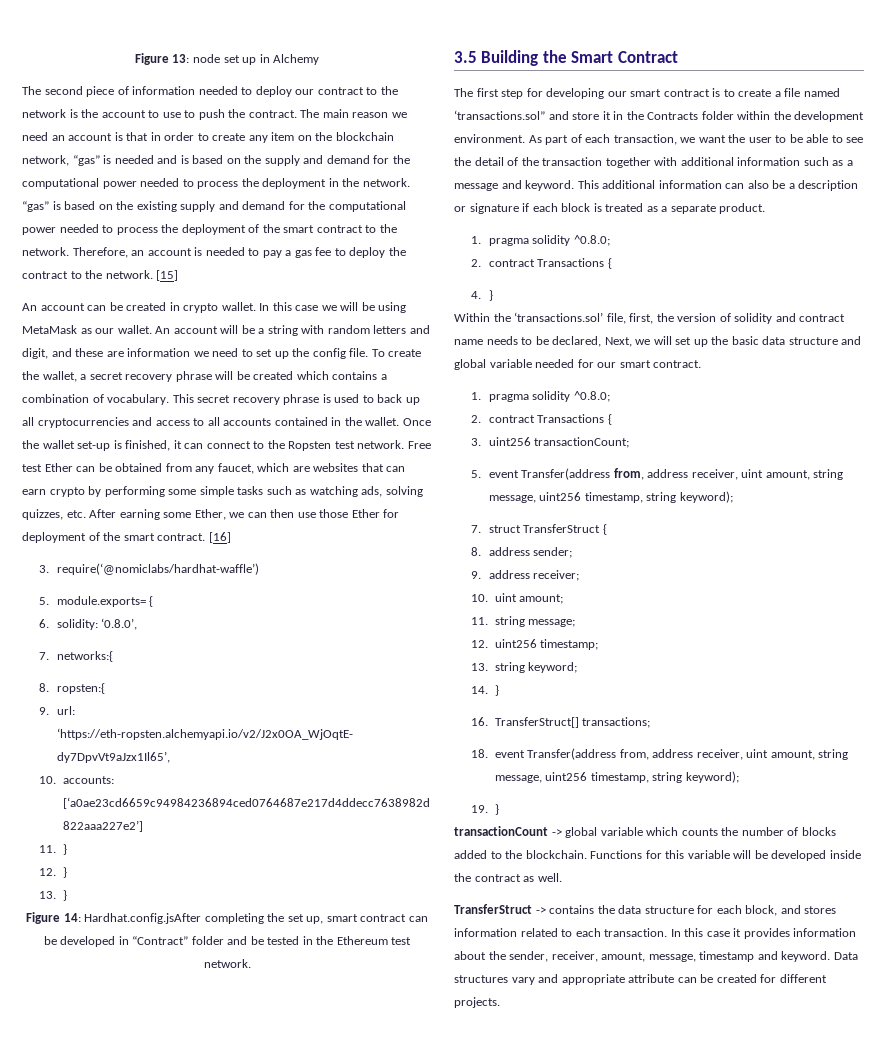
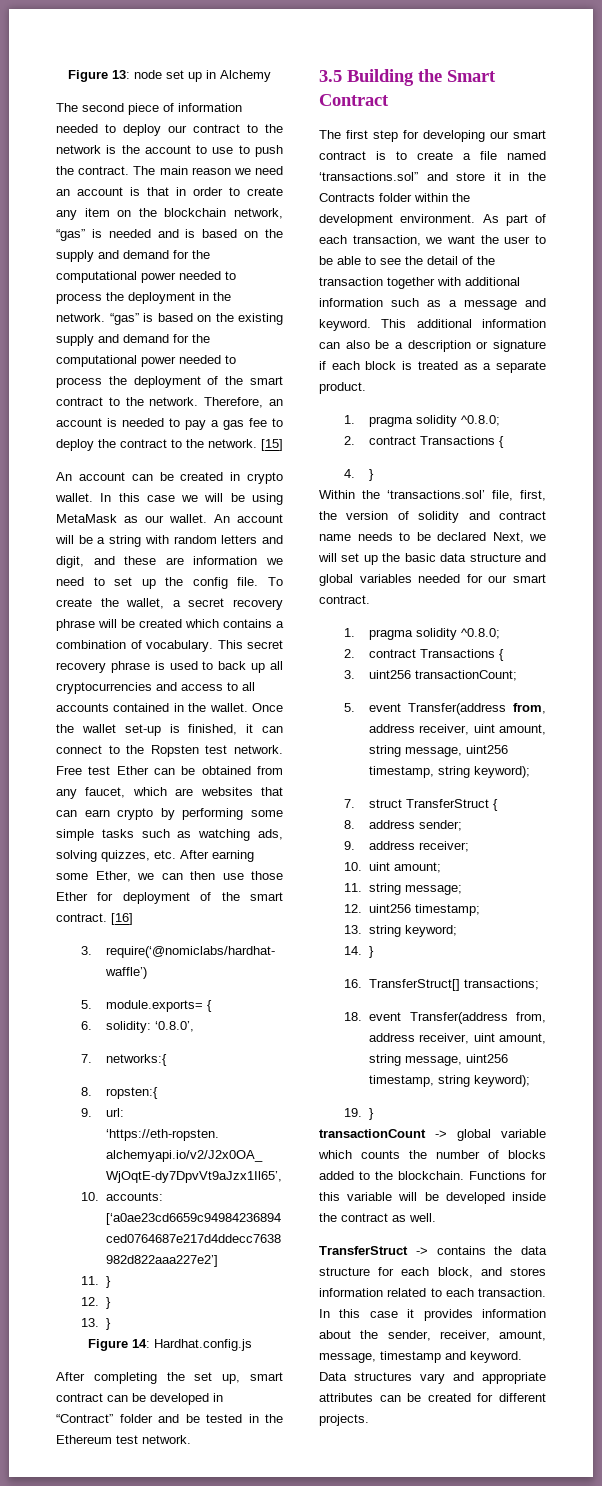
- Figure 14: Hardhat.config.jsAfter completing the set up, smart contract can be developed in “Contract” folder and be tested in the Ethereum test network.
+ Figure 14: Hardhat.config.js
+ After completing the set up, smart contract can be developed in “Contract” folder and be tested in the Ethereum test network.
- Within the ‘transactions.sol’ file, first, the version of solidity and contract name needs to be declared, Next, we will set up the basic data structure and global variable needed for our smart contract.
+ Within the ‘transactions.sol’ file, first, the version of solidity and contract name needs to be declared Next, we will set up the basic data structure and global variables needed for our smart contract.
- Data structures vary and appropriate attribute can be created for different projects.
+ Data structures vary and appropriate attributes can be created for different projects.

